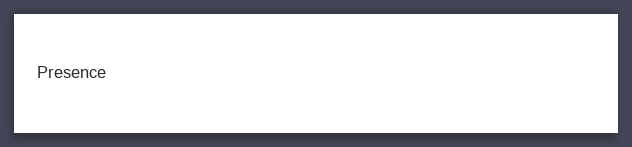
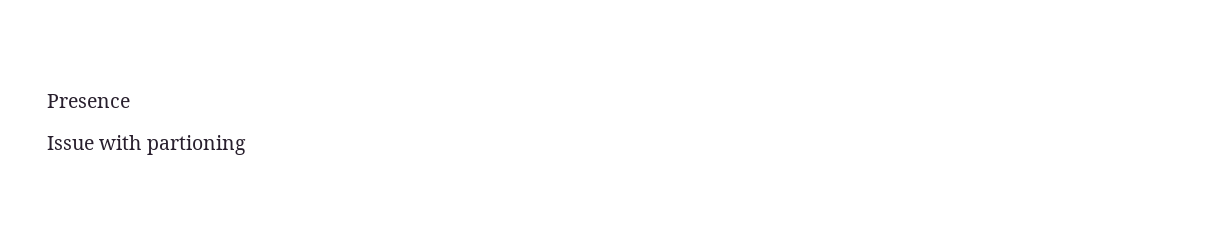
+ Issue with partioning

